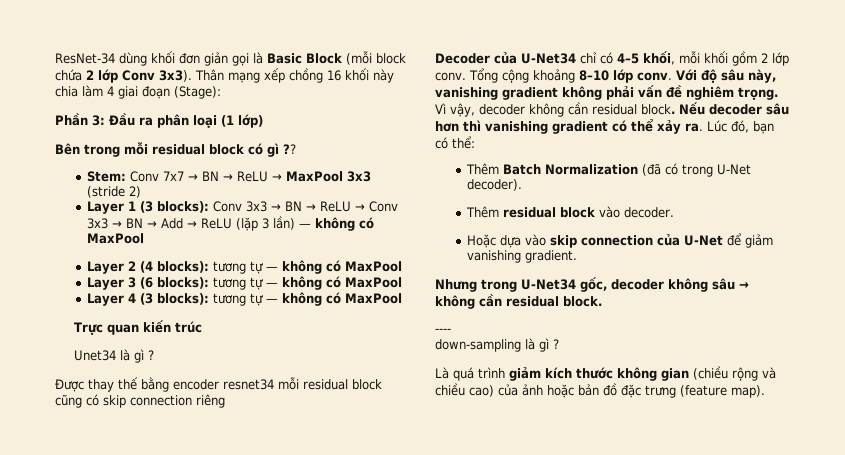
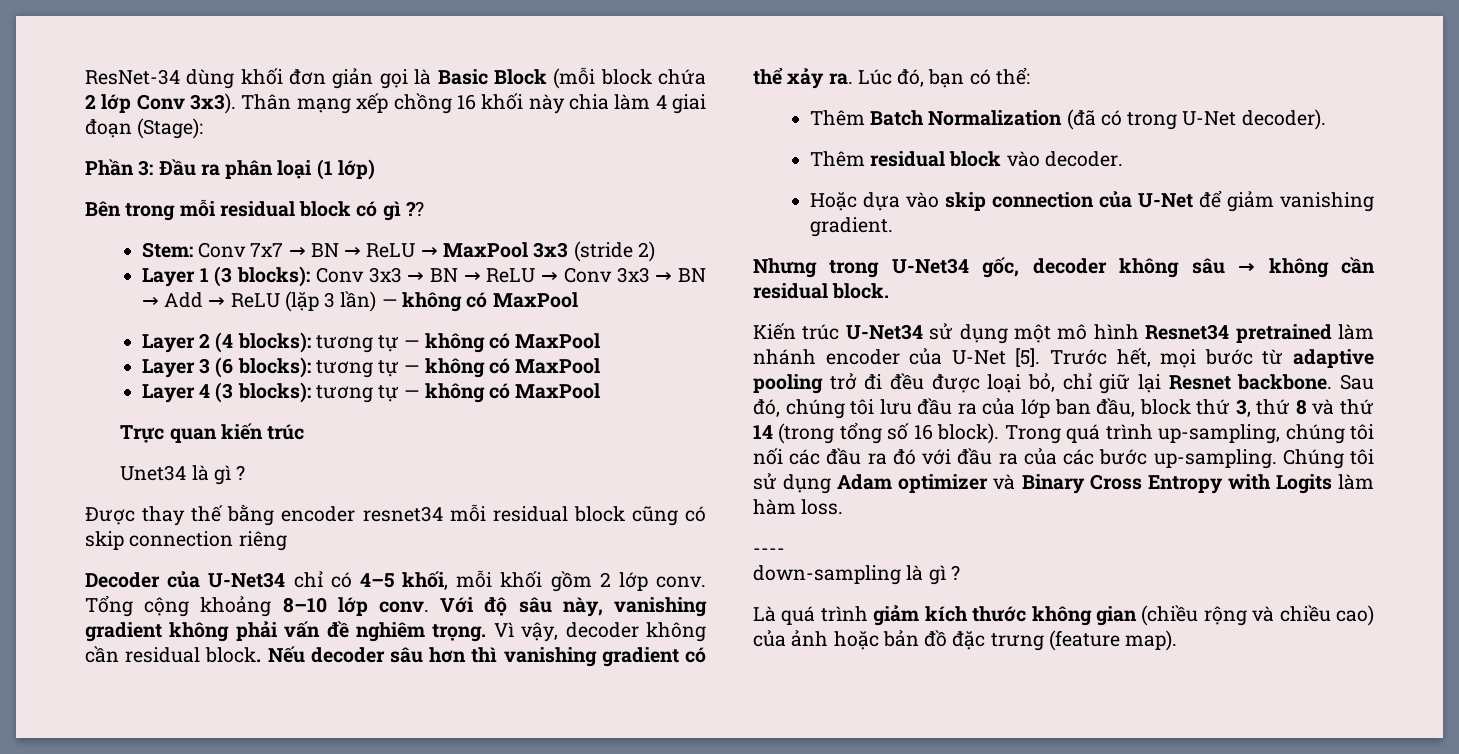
+ Kiến trúc U-Net34 sử dụng một mô hình Resnet34 pretrained làm nhánh encoder của U-Net [5]. Trước hết, mọi bước từ adaptive pooling trở đi đều được loại bỏ, chỉ giữ lại Resnet backbone. Sau đó, chúng tôi lưu đầu ra của lớp ban đầu, block thứ 3, thứ 8 và thứ 14 (trong tổng số 16 block). Trong quá trình up-sampling, chúng tôi nối các đầu ra đó với đầu ra của các bước up-sampling. Chúng tôi sử dụng Adam optimizer và Binary Cross Entropy with Logits làm hàm loss.

